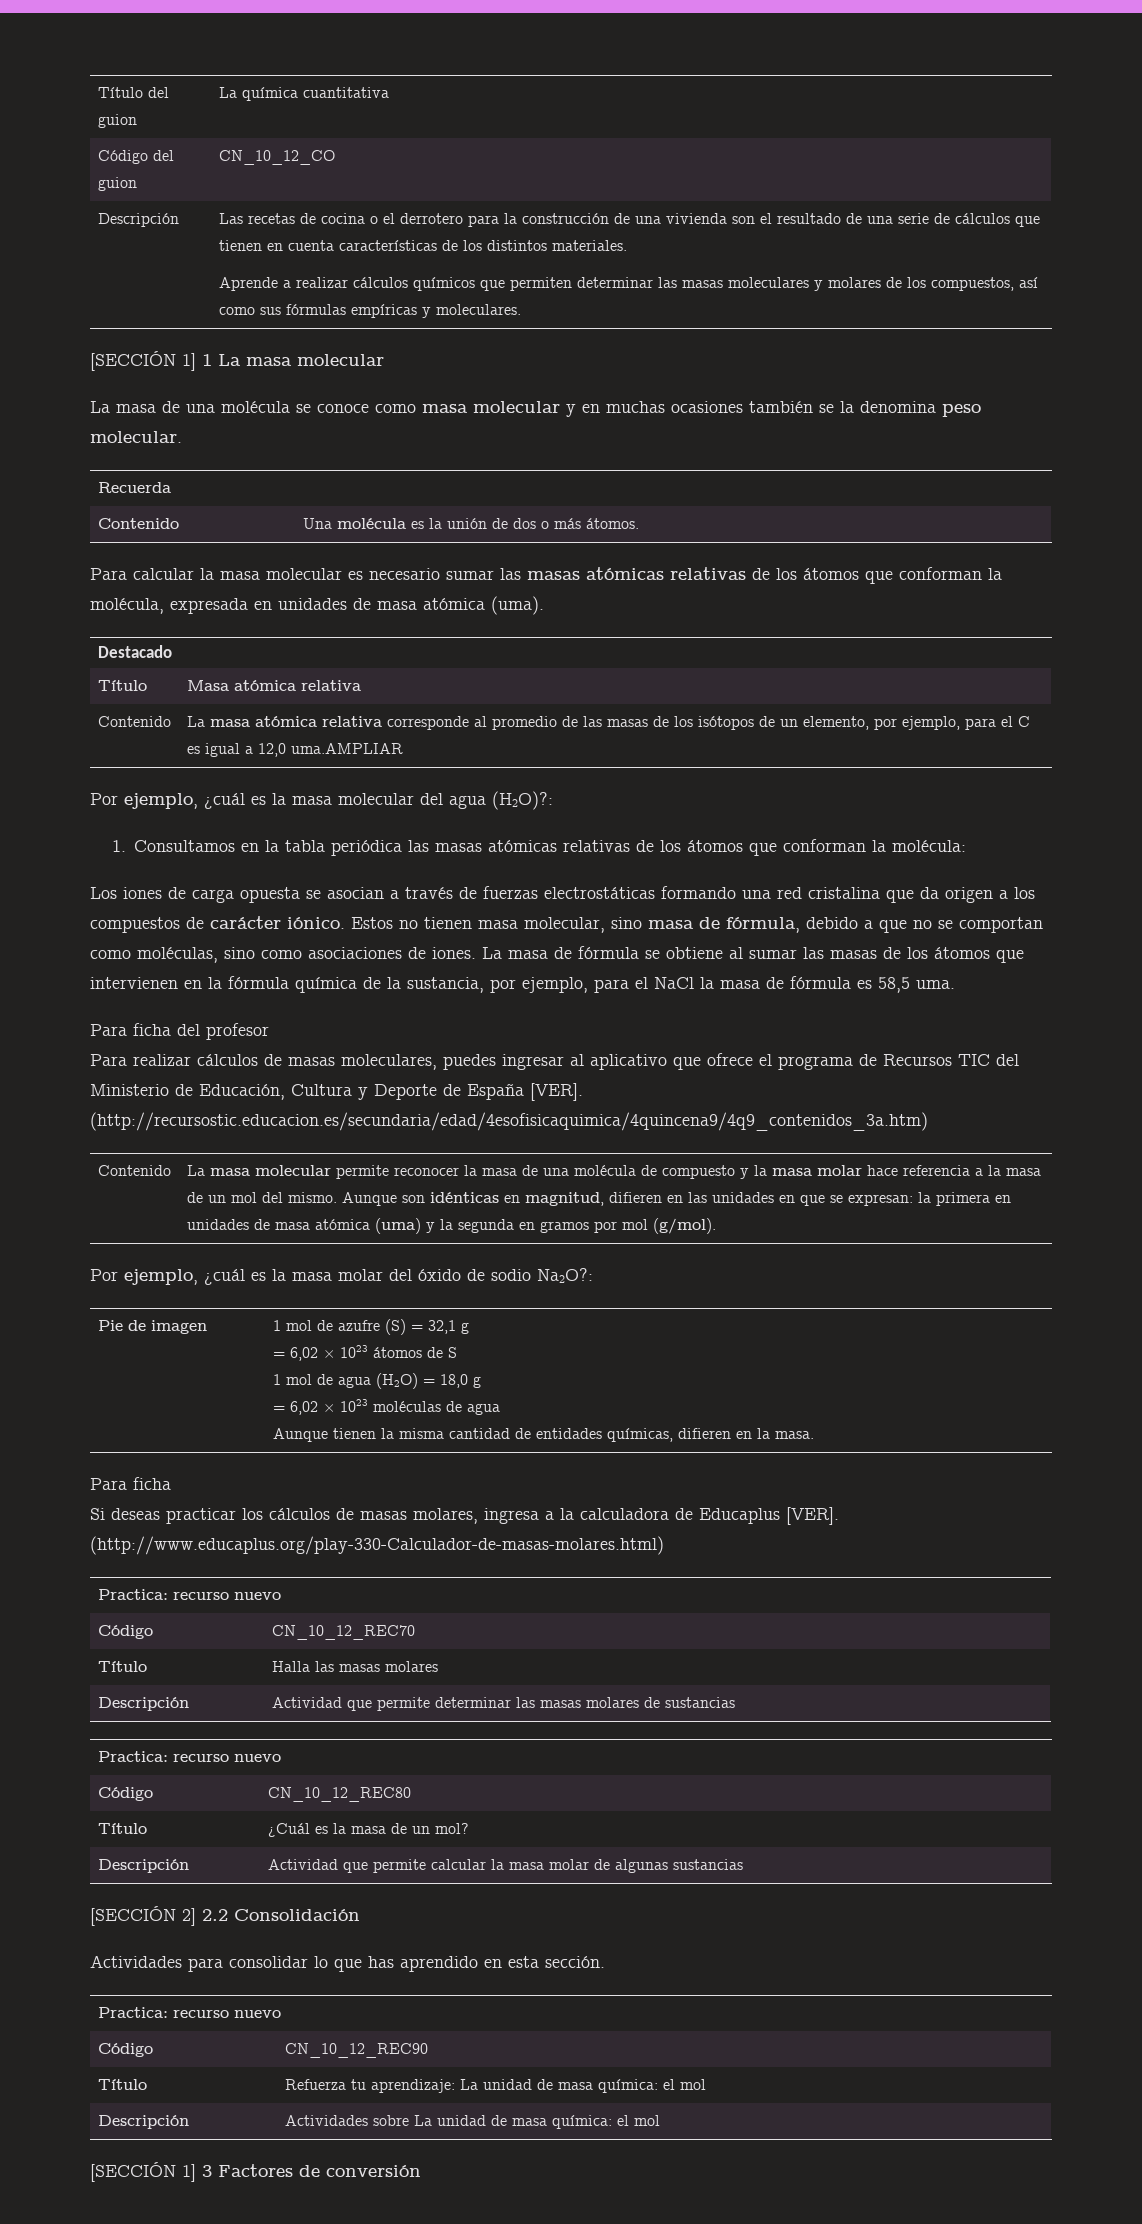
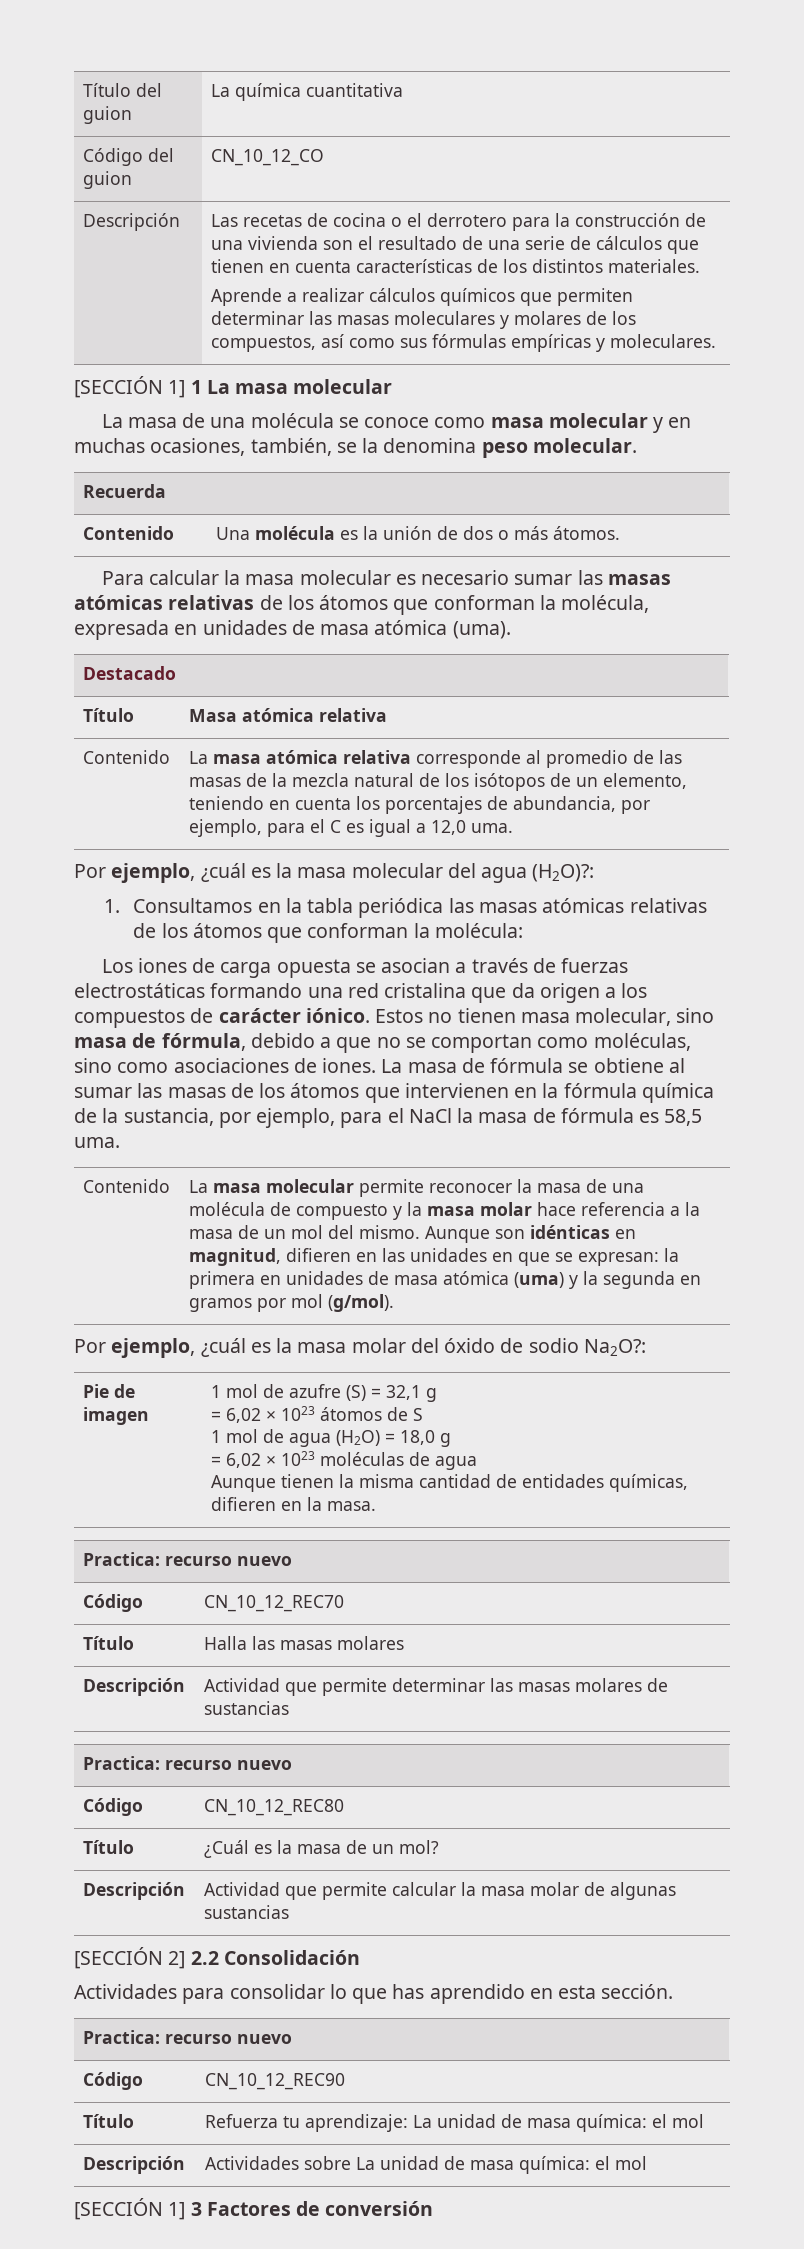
- La masa de una molécula se conoce como masa molecular y en muchas ocasiones también se la denomina peso molecular.
+ La masa de una molécula se conoce como masa molecular y en muchas ocasiones, también, se la denomina peso molecular.
- Contenido | La masa atómica relativa corresponde al promedio de las masas de los isótopos de un elemento, por ejemplo, para el C es igual a 12,0 uma.AMPLIAR
+ Contenido | La masa atómica relativa corresponde al promedio de las masas de la mezcla natural de los isótopos de un elemento, teniendo en cuenta los porcentajes de abundancia, por ejemplo, para el C es igual a 12,0 uma.
- Para ficha del profesor
- Para realizar cálculos de masas moleculares, puedes ingresar al aplicativo que ofrece el programa de Recursos TIC del Ministerio de Educación, Cultura y Deporte de España [VER]. (http://recursostic.educacion.es/secundaria/edad/4esofisicaquimica/4quincena9/4q9_contenidos_3a.htm)
  Aunque tienen la misma cantidad de entidades químicas, difieren en la masa.
- Para ficha
- Si deseas practicar los cálculos de masas molares, ingresa a la calculadora de Educaplus [VER]. (http://www.educaplus.org/play-330-Calculador-de-masas-molares.html)

